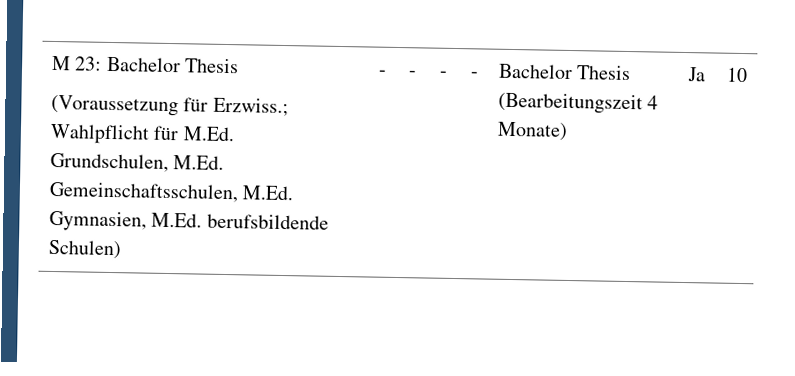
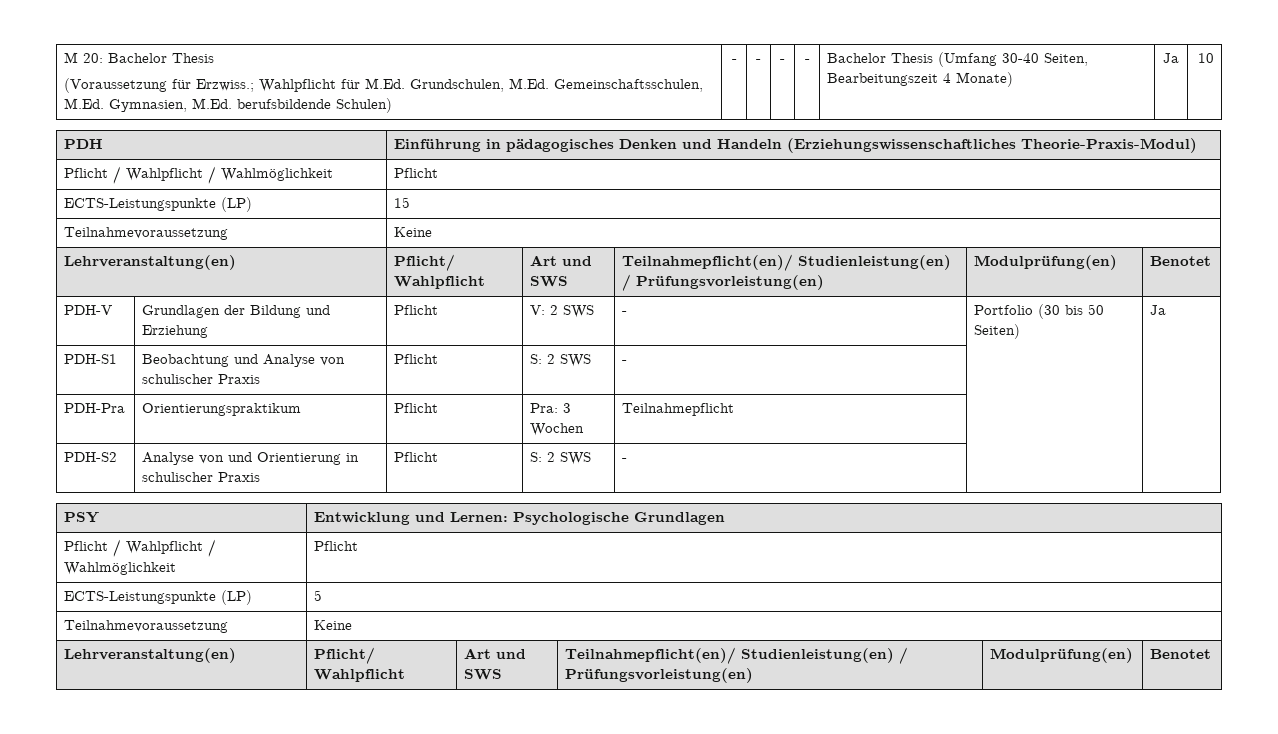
- M 23: Bachelor Thesis
- (Voraussetzung für Erzwiss.; Wahlpflicht für M.Ed. Grundschulen, M.Ed. Gemeinschaftsschulen, M.Ed. Gymnasien, M.Ed. berufsbildende Schulen) | - | - | - | - | Bachelor Thesis (Bearbeitungszeit 4 Monate) | Ja | 10
+ M 20: Bachelor Thesis
+ (Voraussetzung für Erzwiss.; Wahlpflicht für M.Ed. Grundschulen, M.Ed. Gemeinschaftsschulen, M.Ed. Gymnasien, M.Ed. berufsbildende Schulen) | - | - | - | - | Bachelor Thesis (Umfang 30-40 Seiten, Bearbeitungszeit 4 Monate) | Ja | 10
+ PDH | Einführung in pädagogisches Denken und Handeln (Erziehungswissenschaftliches Theorie-Praxis-Modul)
+ Pflicht / Wahlpflicht / Wahlmöglichkeit | Pflicht
+ ECTS-Leistungspunkte (LP) | 15
+ Teilnahmevoraussetzung | Keine
+ Lehrveranstaltung(en) | Pflicht/ Wahlpflicht | Art und SWS | Teilnahmepflicht(en)/ Studienleistung(en) / Prüfungsvorleistung(en) | Modulprüfung(en) | Benotet
+ PDH-V | Grundlagen der Bildung und Erziehung | Pflicht | V: 2 SWS | - | Portfolio (30 bis 50 Seiten) | Ja
+ PDH-S1 | Beobachtung und Analyse von schulischer Praxis | Pflicht | S: 2 SWS | - | |
+ PDH-Pra | Orientierungspraktikum | Pflicht | Pra: 3 Wochen | Teilnahmepflicht | |
+ PDH-S2 | Analyse von und Orientierung in schulischer Praxis | Pflicht | S: 2 SWS | - | |
+ PSY | Entwicklung und Lernen: Psychologische Grundlagen
+ Pflicht / Wahlpflicht / Wahlmöglichkeit | Pflicht
+ ECTS-Leistungspunkte (LP) | 5
+ Teilnahmevoraussetzung | Keine
+ Lehrveranstaltung(en) | Pflicht/ Wahlpflicht | Art und SWS | Teilnahmepflicht(en)/ Studienleistung(en) / Prüfungsvorleistung(en) | Modulprüfung(en) | Benotet

